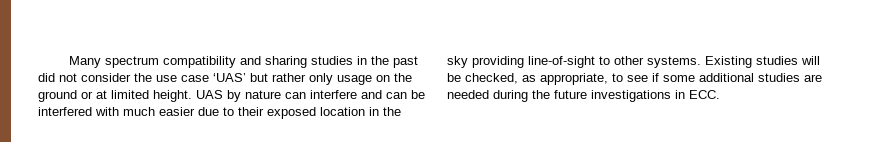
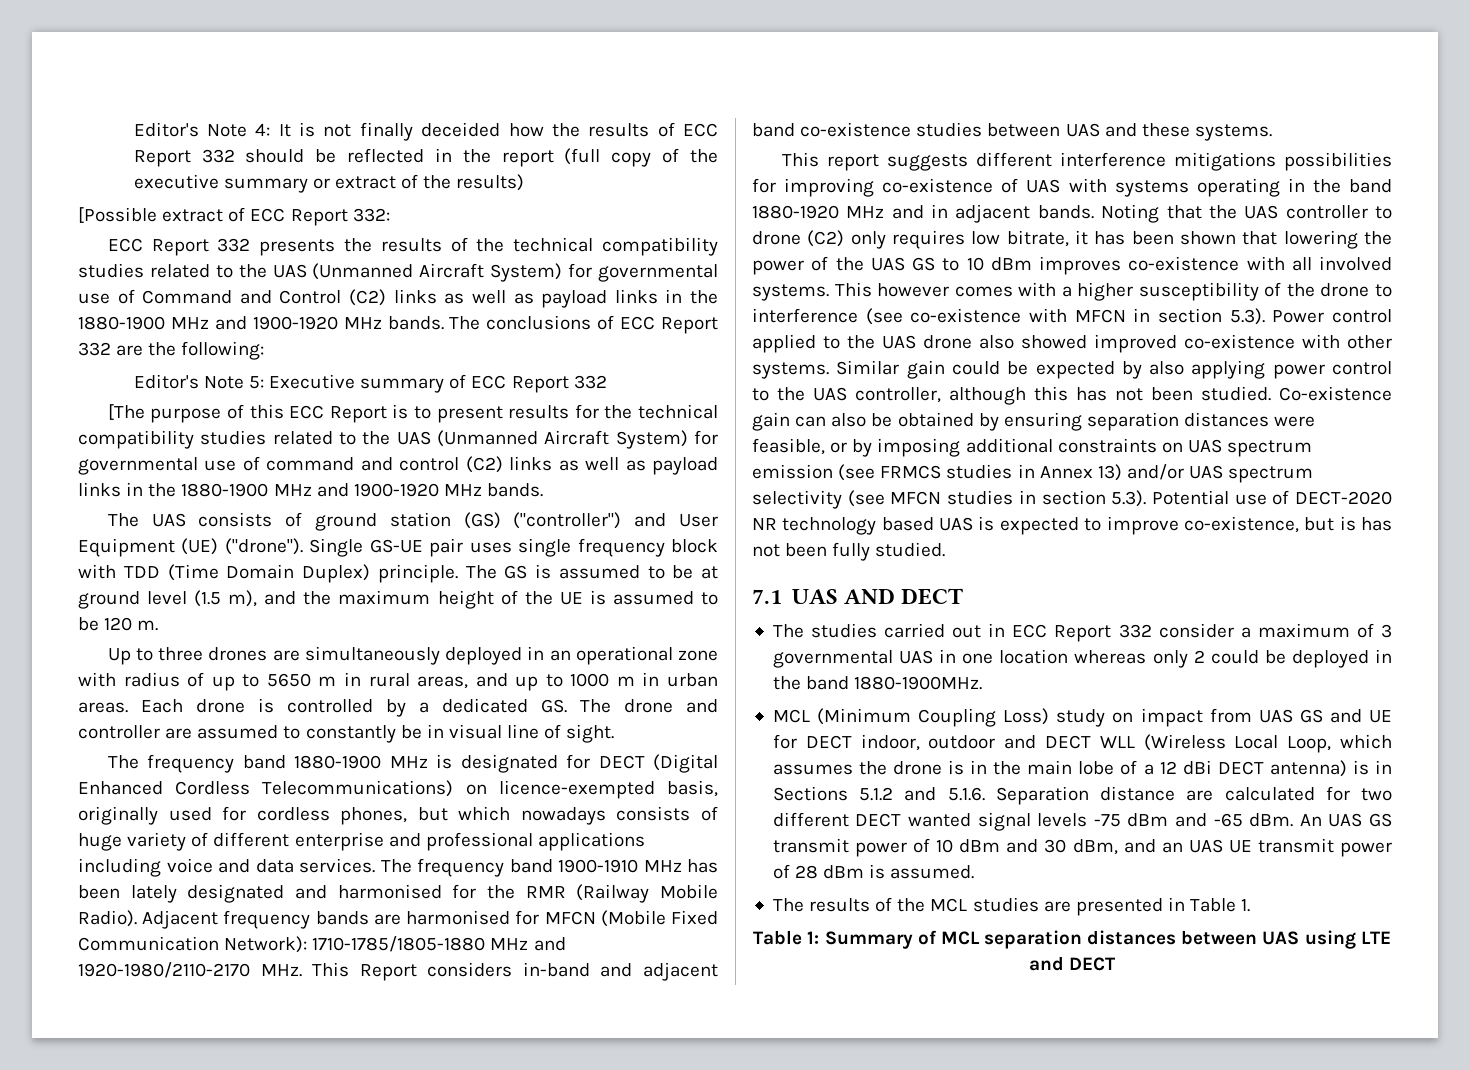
- Many spectrum compatibility and sharing studies in the past did not consider the use case ‘UAS’ but rather only usage on the ground or at limited height. UAS by nature can interfere and can be interfered with much easier due to their exposed location in the sky providing line-of-sight to other systems. Existing studies will be checked, as appropriate, to see if some additional studies are needed during the future investigations in ECC.
+ Editor's Note 4: It is not finally deceided how the results of ECC Report 332 should be reflected in the report (full copy of the executive summary or extract of the results)
+ [Possible extract of ECC Report 332:
+ ECC Report 332 presents the results of the technical compatibility studies related to the UAS (Unmanned Aircraft System) for governmental use of Command and Control (C2) links as well as payload links in the 1880-1900 MHz and 1900-1920 MHz bands. The conclusions of ECC Report 332 are the following:
+ Editor's Note 5: Executive summary of ECC Report 332
+ [The purpose of this ECC Report is to present results for the technical compatibility studies related to the UAS (Unmanned Aircraft System) for governmental use of command and control (C2) links as well as payload links in the 1880-1900 MHz and 1900-1920 MHz bands.
+ The UAS consists of ground station (GS) ("controller") and User Equipment (UE) ("drone"). Single GS-UE pair uses single frequency block with TDD (Time Domain Duplex) principle. The GS is assumed to be at ground level (1.5 m), and the maximum height of the UE is assumed to be 120 m.
+ Up to three drones are simultaneously deployed in an operational zone with radius of up to 5650 m in rural areas, and up to 1000 m in urban areas. Each drone is controlled by a dedicated GS. The drone and controller are assumed to constantly be in visual line of sight.
+ The frequency band 1880-1900 MHz is designated for DECT (Digital Enhanced Cordless Telecommunications) on licence-exempted basis, originally used for cordless phones, but which nowadays consists of huge variety of different enterprise and professional applications including voice and data services. The frequency band 1900-1910 MHz has been lately designated and harmonised for the RMR (Railway Mobile Radio). Adjacent frequency bands are harmonised for MFCN (Mobile Fixed Communication Network): 1710-1785/1805-1880 MHz and 1920-1980/2110-2170 MHz. This Report considers in-band and adjacent band co-existence studies between UAS and these systems.
+ This report suggests different interference mitigations possibilities for improving co-existence of UAS with systems operating in the band 1880-1920 MHz and in adjacent bands. Noting that the UAS controller to drone (C2) only requires low bitrate, it has been shown that lowering the power of the UAS GS to 10 dBm improves co-existence with all involved systems. This however comes with a higher susceptibility of the drone to interference (see co-existence with MFCN in section 5.3). Power control applied to the UAS drone also showed improved co-existence with other systems. Similar gain could be expected by also applying power control to the UAS controller, although this has not been studied. Co-existence gain can also be obtained by ensuring separation distances were feasible, or by imposing additional constraints on UAS spectrum emission (see FRMCS studies in Annex 13) and/or UAS spectrum selectivity (see MFCN studies in section 5.3). Potential use of DECT-2020 NR technology based UAS is expected to improve co-existence, but is has not been fully studied.
+ 7.1 UAS AND DECT
+ The studies carried out in ECC Report 332 consider a maximum of 3 governmental UAS in one location whereas only 2 could be deployed in the band 1880-1900MHz.
+ MCL (Minimum Coupling Loss) study on impact from UAS GS and UE for DECT indoor, outdoor and DECT WLL (Wireless Local Loop, which assumes the drone is in the main lobe of a 12 dBi DECT antenna) is in Sections 5.1.2 and 5.1.6. Separation distance are calculated for two different DECT wanted signal levels -75 dBm and -65 dBm. An UAS GS transmit power of 10 dBm and 30 dBm, and an UAS UE transmit power of 28 dBm is assumed.
+ The results of the MCL studies are presented in Table 1.
+ Table 1: Summary of MCL separation distances between UAS using LTE and DECT

